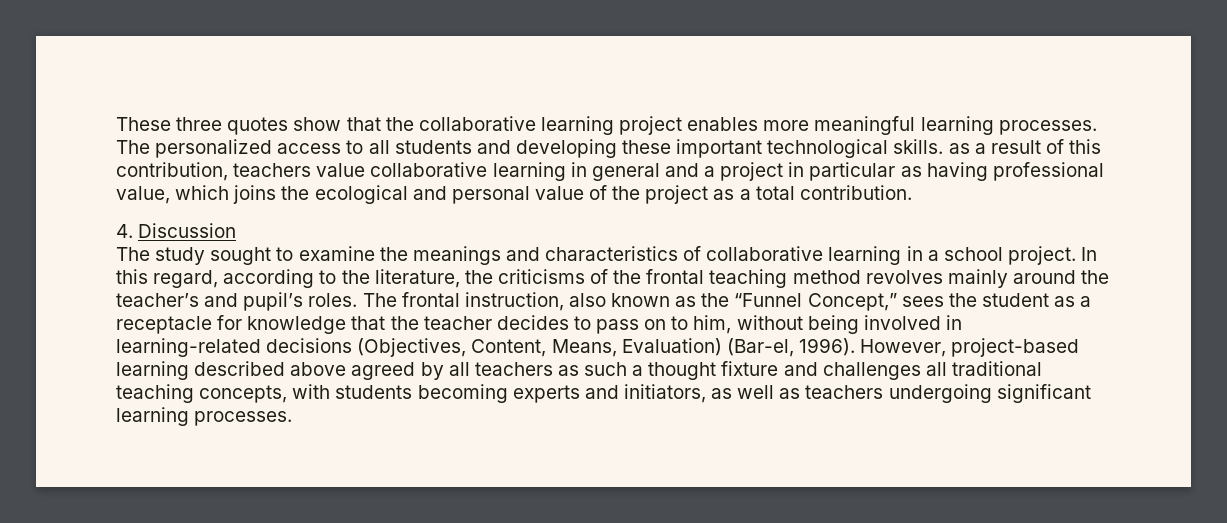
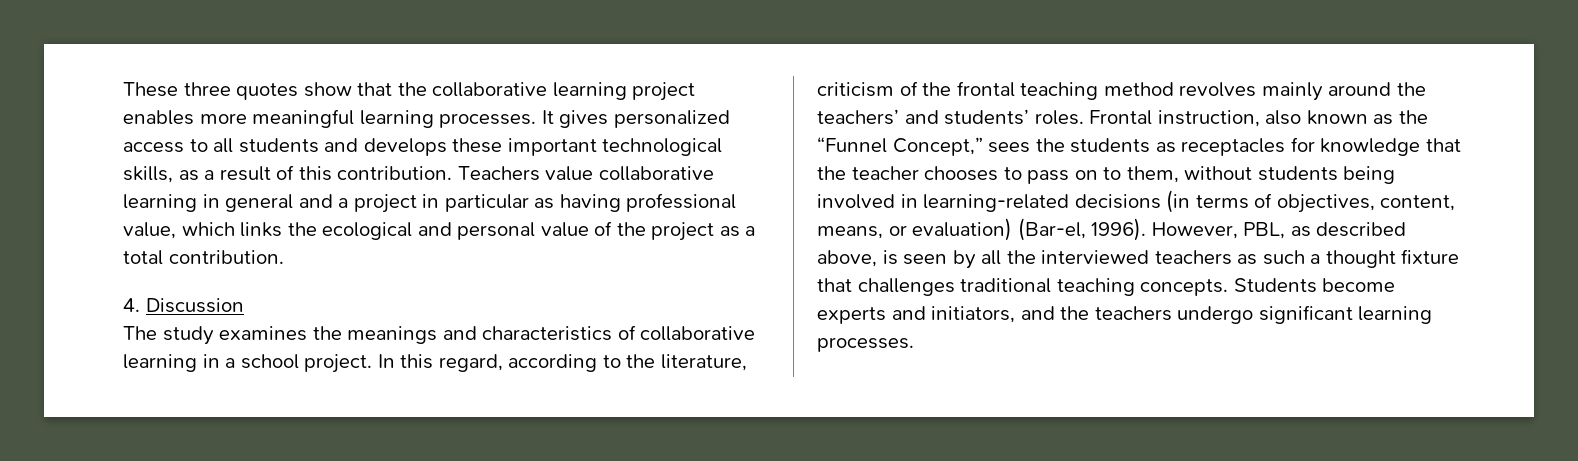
- The personalized access to all students and developing these important technological skills. as a result of this contribution, teachers value collaborative learning in general and a project in particular as having professional value, which joins the ecological and personal value of the project as a total contribution.
+ It gives personalized access to all students and develops these important technological skills, as a result of this contribution. Teachers value collaborative learning in general and a project in particular as having professional value, which links the ecological and personal value of the project as a total contribution.
- The study sought to examine the meanings and characteristics of collaborative learning in a school project.
+ The study examines the meanings and characteristics of collaborative learning in a school project.
- In this regard, according to the literature, the criticisms of the frontal teaching method revolves mainly around the teacher’s and pupil’s roles. The frontal instruction, also known as the “Funnel Concept,” sees the student as a receptacle for knowledge that the teacher decides to pass on to him, without being involved in learning-related decisions (Objectives, Content, Means, Evaluation) (Bar-el, 1996). However, project-based learning described above agreed by all teachers as such a thought fixture and challenges all traditional teaching concepts, with students becoming experts and initiators, as well as teachers undergoing significant learning processes.
+ In this regard, according to the literature, criticism of the frontal teaching method revolves mainly around the teachers’ and students’ roles. Frontal instruction, also known as the “Funnel Concept,” sees the students as receptacles for knowledge that the teacher chooses to pass on to them, without students being involved in learning-related decisions (in terms of objectives, content, means, or evaluation) (Bar-el, 1996). However, PBL, as described above, is seen by all the interviewed teachers as such a thought fixture that challenges traditional teaching concepts. Students become experts and initiators, and the teachers undergo significant learning processes.

